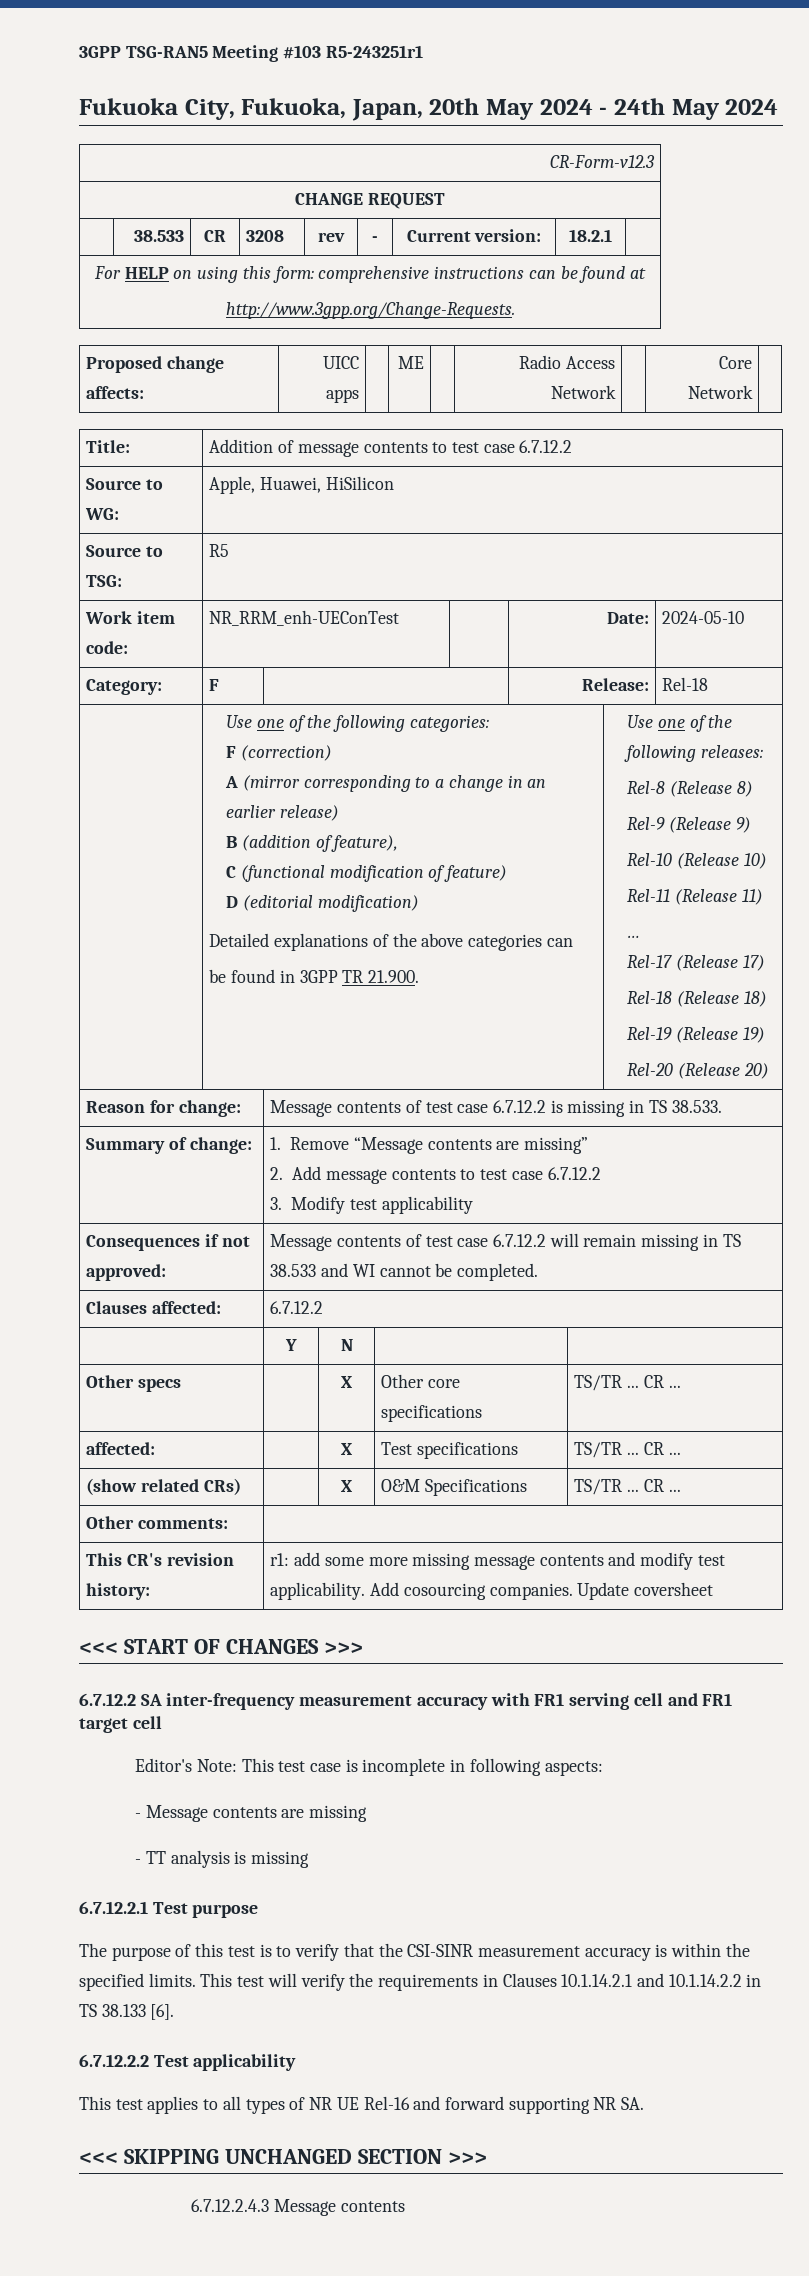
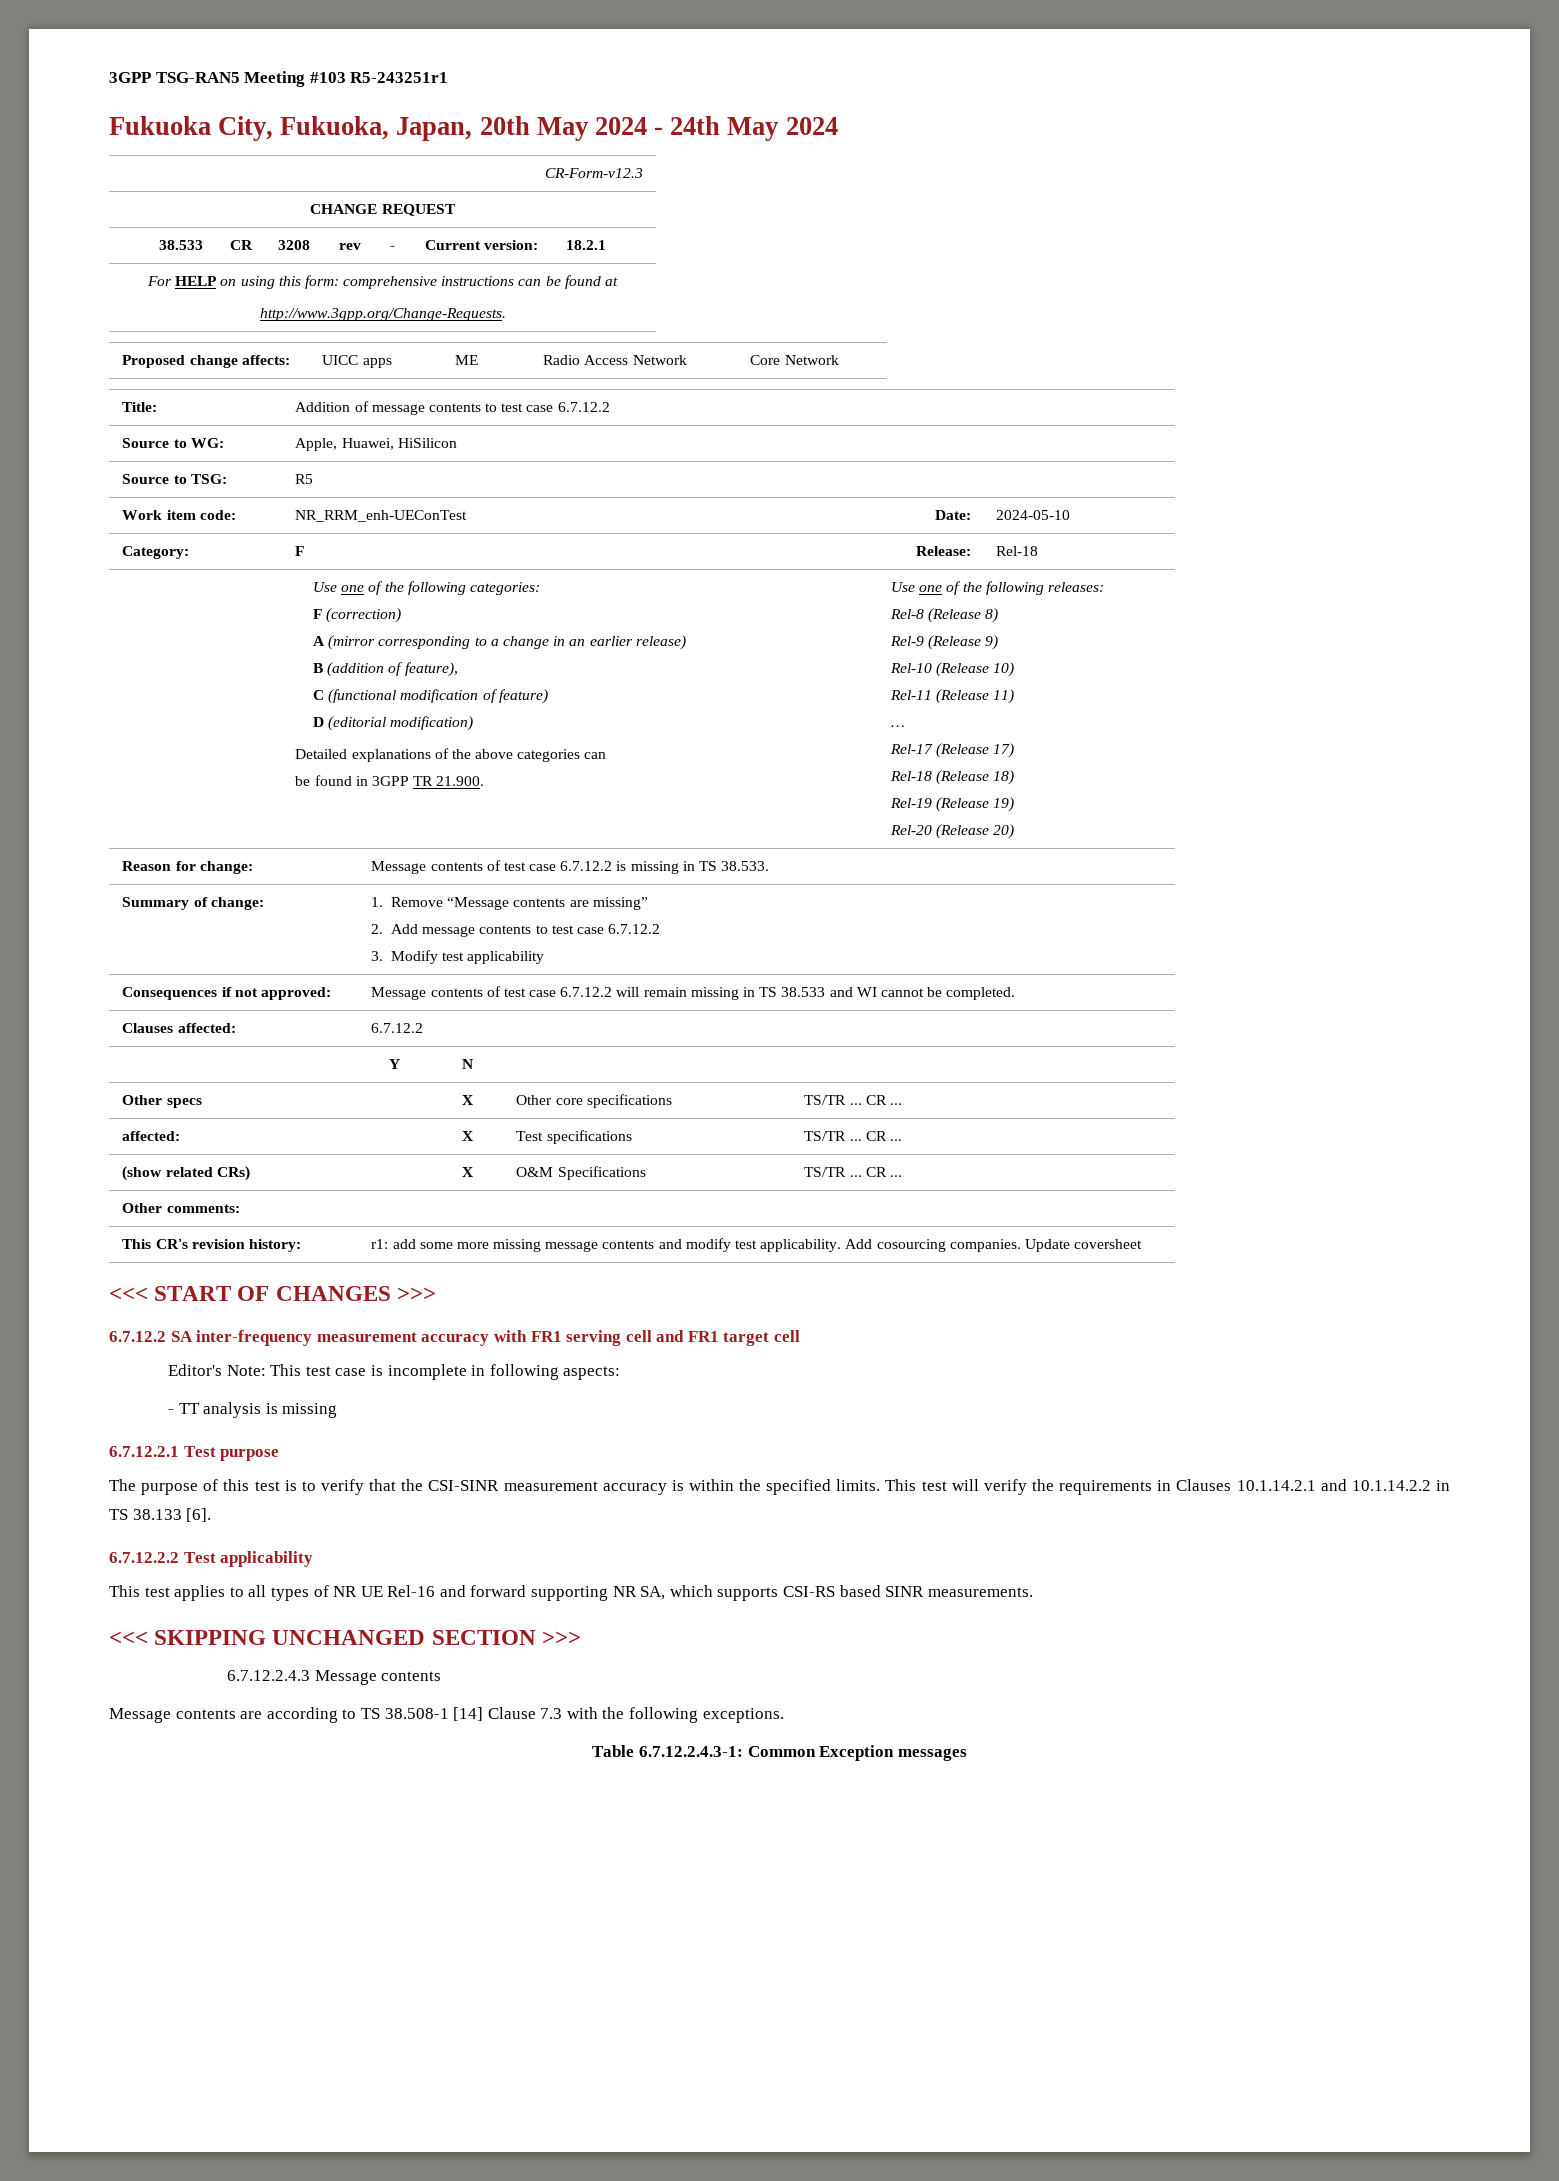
- - Message contents are missing
- This test applies to all types of NR UE Rel-16 and forward supporting NR SA.
+ This test applies to all types of NR UE Rel-16 and forward supporting NR SA, which supports CSI-RS based SINR measurements.
+ Message contents are according to TS 38.508-1 [14] Clause 7.3 with the following exceptions.
+ Table 6.7.12.2.4.3-1: Common Exception messages

